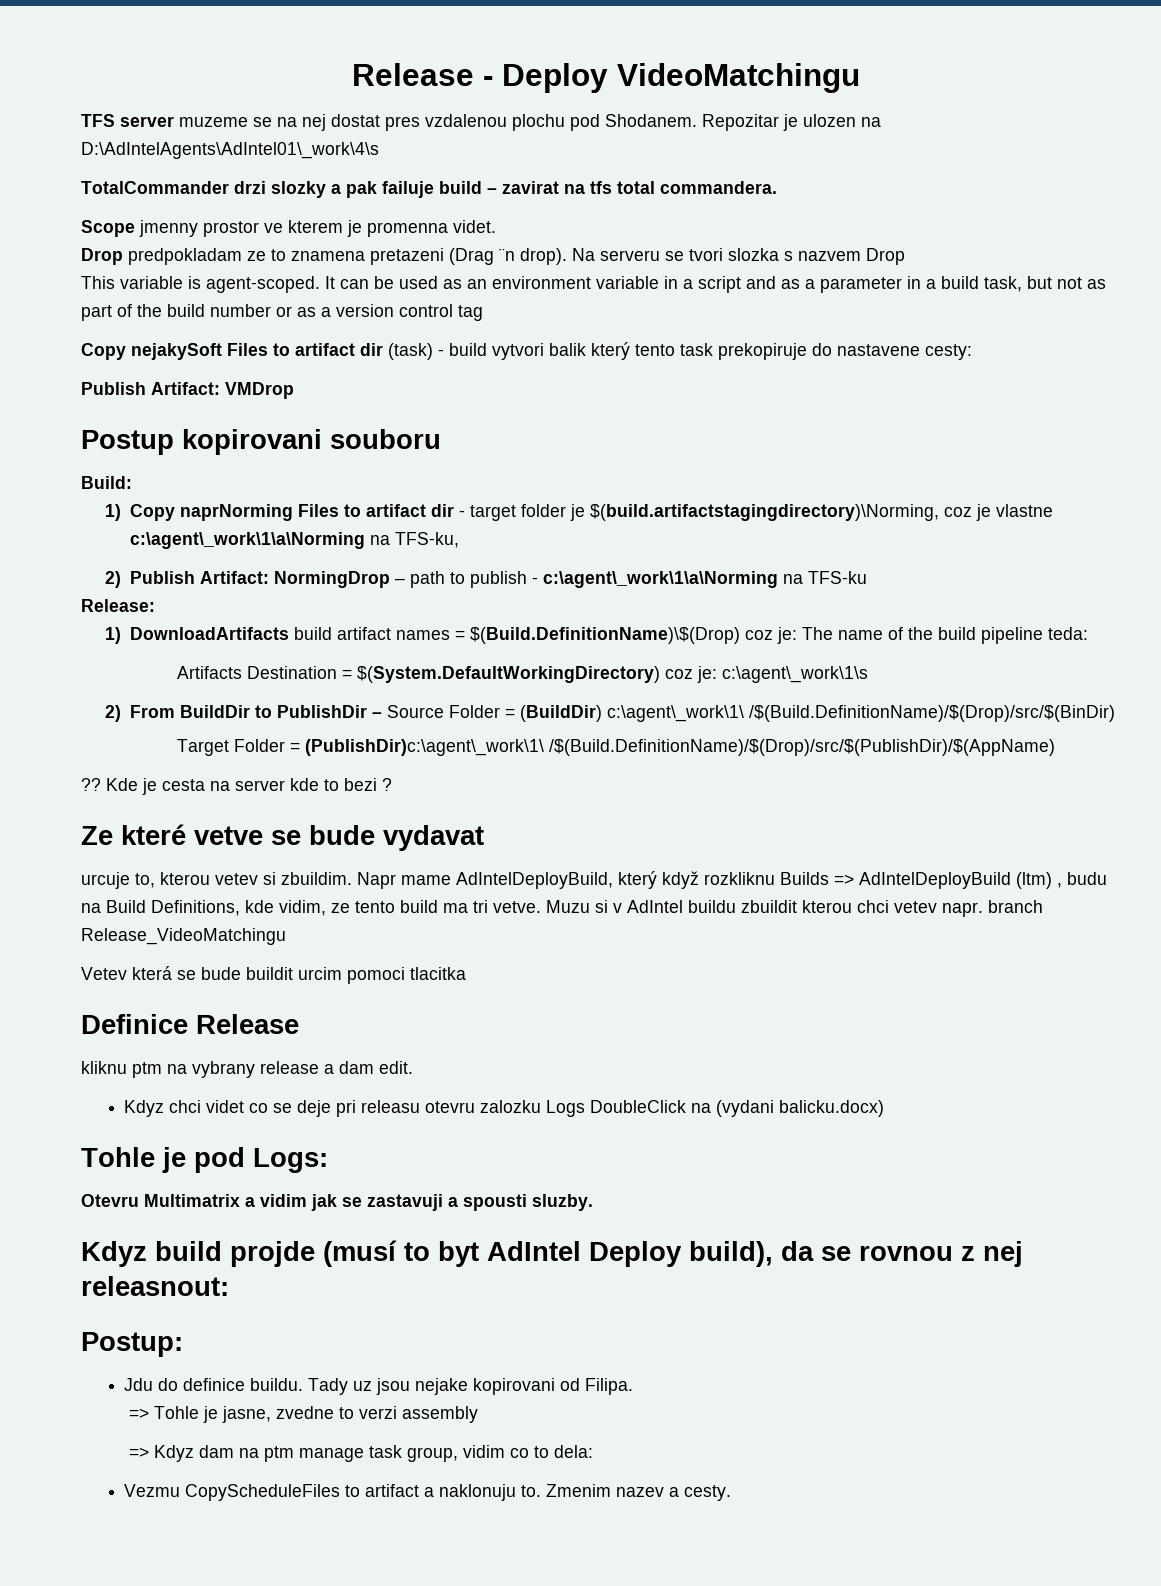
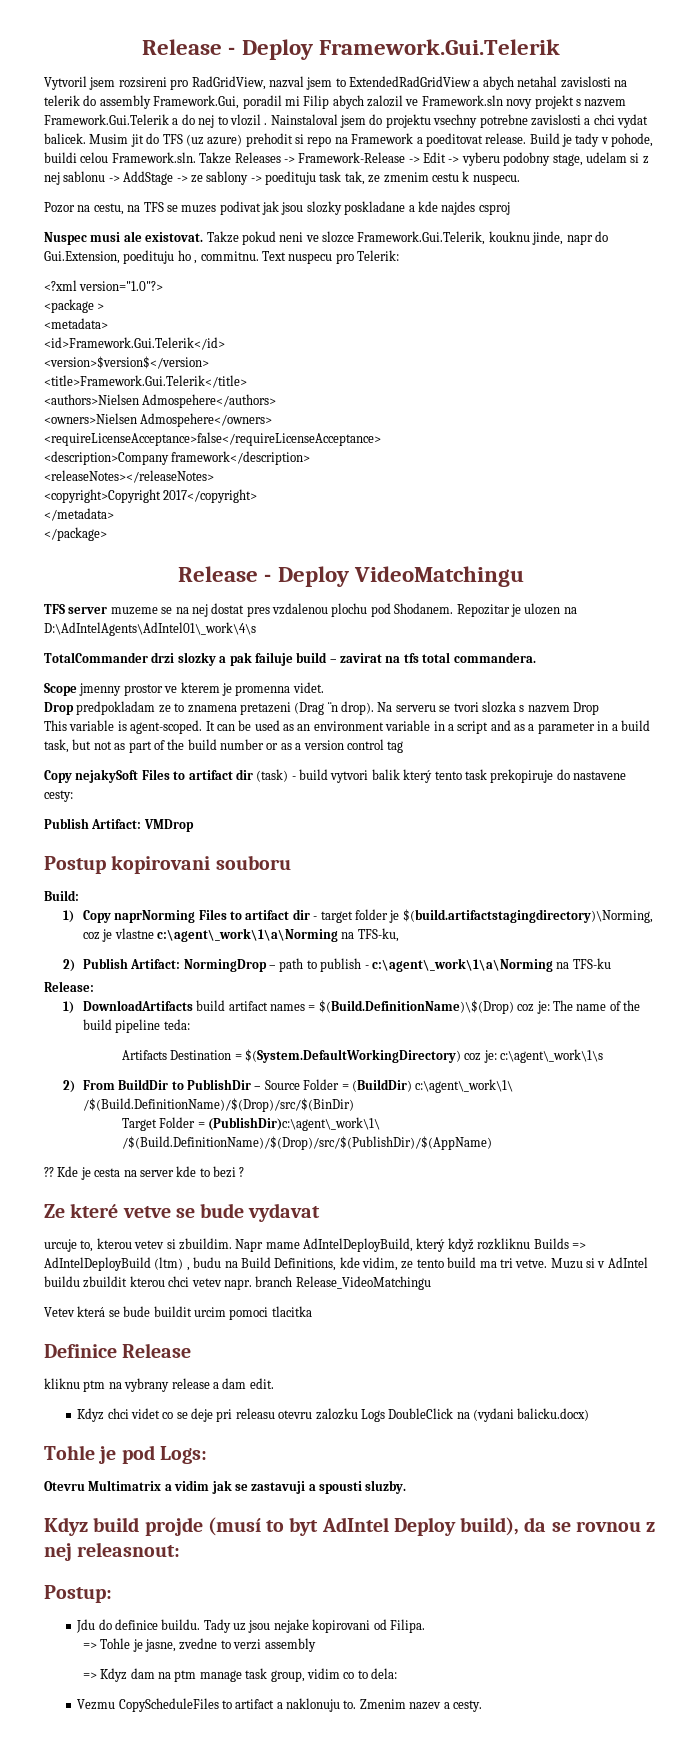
+ Release - Deploy Framework.Gui.Telerik
+ Vytvoril jsem rozsireni pro RadGridView, nazval jsem to ExtendedRadGridView a abych netahal zavislosti na telerik do assembly Framework.Gui, poradil mi Filip abych zalozil ve Framework.sln novy projekt s nazvem Framework.Gui.Telerik a do nej to vlozil . Nainstaloval jsem do projektu vsechny potrebne zavislosti a chci vydat balicek. Musim jit do TFS (uz azure) prehodit si repo na Framework a poeditovat release. Build je tady v pohode, buildi celou Framework.sln. Takze Releases -> Framework-Release -> Edit -> vyberu podobny stage, udelam si z nej sablonu -> AddStage -> ze sablony -> poedituju task tak, ze zmenim cestu k nuspecu.
+ Pozor na cestu, na TFS se muzes podivat jak jsou slozky poskladane a kde najdes csproj
+ Nuspec musi ale existovat. Takze pokud neni ve slozce Framework.Gui.Telerik, kouknu jinde, napr do Gui.Extension, poedituju ho , commitnu. Text nuspecu pro Telerik:
+ <?xml version="1.0"?>
+ <package >
+ <metadata>
+ <id>Framework.Gui.Telerik</id>
+ <version>$version$</version>
+ <title>Framework.Gui.Telerik</title>
+ <authors>Nielsen Admospehere</authors>
+ <owners>Nielsen Admospehere</owners>
+ <requireLicenseAcceptance>false</requireLicenseAcceptance>
+ <description>Company framework</description>
+ <releaseNotes></releaseNotes>
+ <copyright>Copyright 2017</copyright>
+ </metadata>
+ </package>

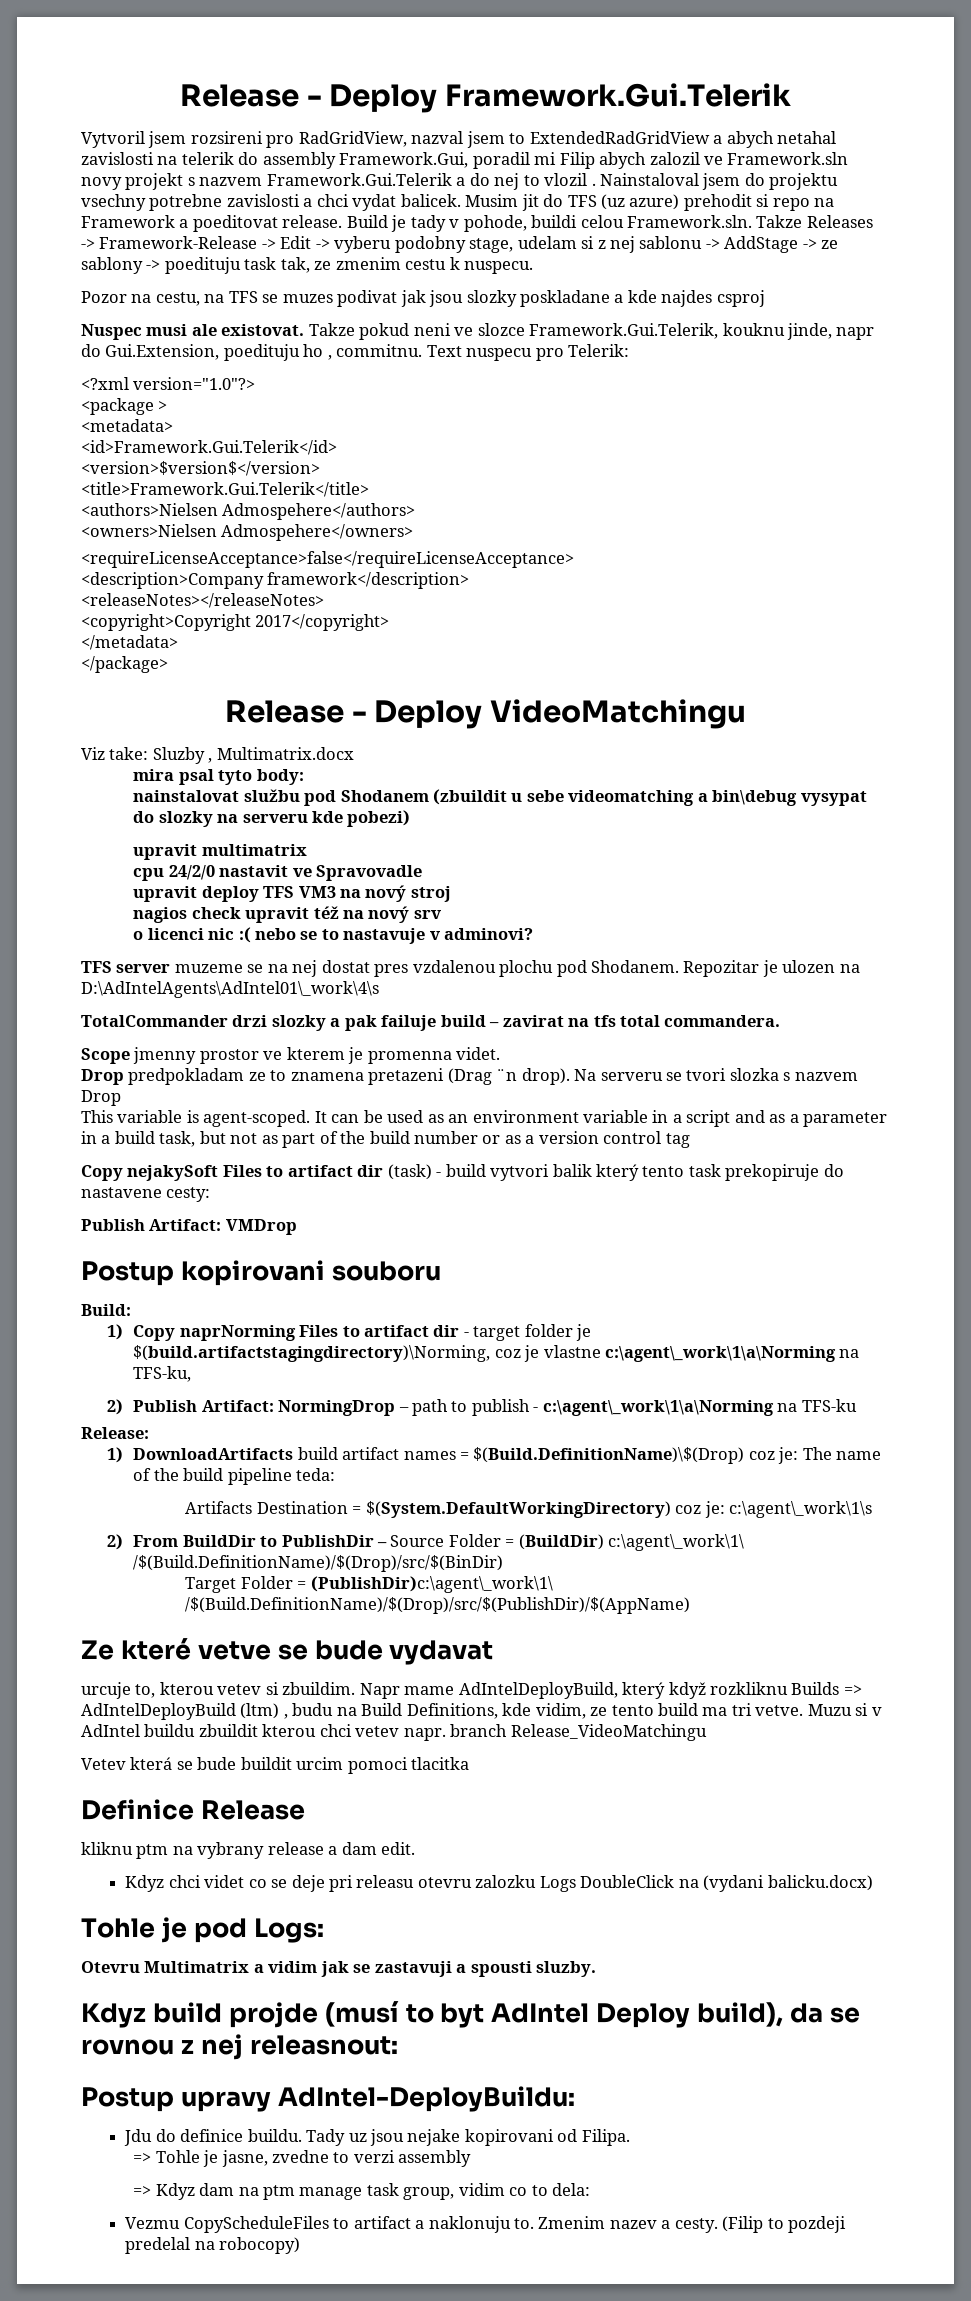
+ Viz take: Sluzby , Multimatrix.docx
+ mira psal tyto body:
+ nainstalovat službu pod Shodanem (zbuildit u sebe videomatching a bin\debug vysypat do slozky na serveru kde pobezi)
+ upravit multimatrix
+ cpu 24/2/0 nastavit ve Spravovadle
+ upravit deploy TFS VM3 na nový stroj
+ nagios check upravit též na nový srv
+ o licenci nic :( nebo se to nastavuje v adminovi?
- ?? Kde je cesta na server kde to bezi ?
- Postup:
+ Postup upravy AdIntel-DeployBuildu:
+ (Filip to pozdeji predelal na robocopy)

